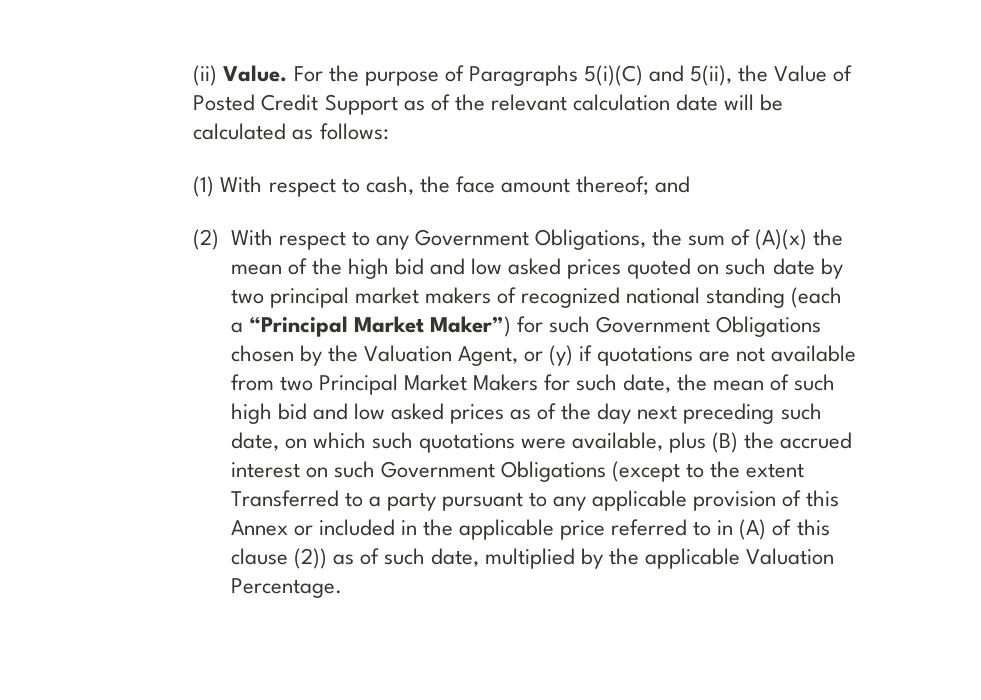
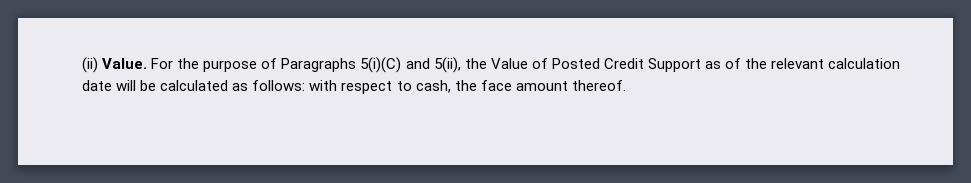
- For the purpose of Paragraphs 5(i)(C) and 5(ii), the Value of Posted Credit Support as of the relevant calculation date will be calculated as follows:
- (1) With respect to cash, the face amount thereof; and
- (2) With respect to any Government Obligations, the sum of (A)(x) the mean of the high bid and low asked prices quoted on such date by two principal market makers of recognized national standing (each a “Principal Market Maker”) for such Government Obligations chosen by the Valuation Agent, or (y) if quotations are not available from two Principal Market Makers for such date, the mean of such high bid and low asked prices as of the day next preceding such date, on which such quotations were available, plus (B) the accrued interest on such Government Obligations (except to the extent Transferred to a party pursuant to any applicable provision of this Annex or included in the applicable price referred to in (A) of this clause (2)) as of such date, multiplied by the applicable Valuation Percentage.
+ For the purpose of Paragraphs 5(i)(C) and 5(ii), the Value of Posted Credit Support as of the relevant calculation date will be calculated as follows: with respect to cash, the face amount thereof.

